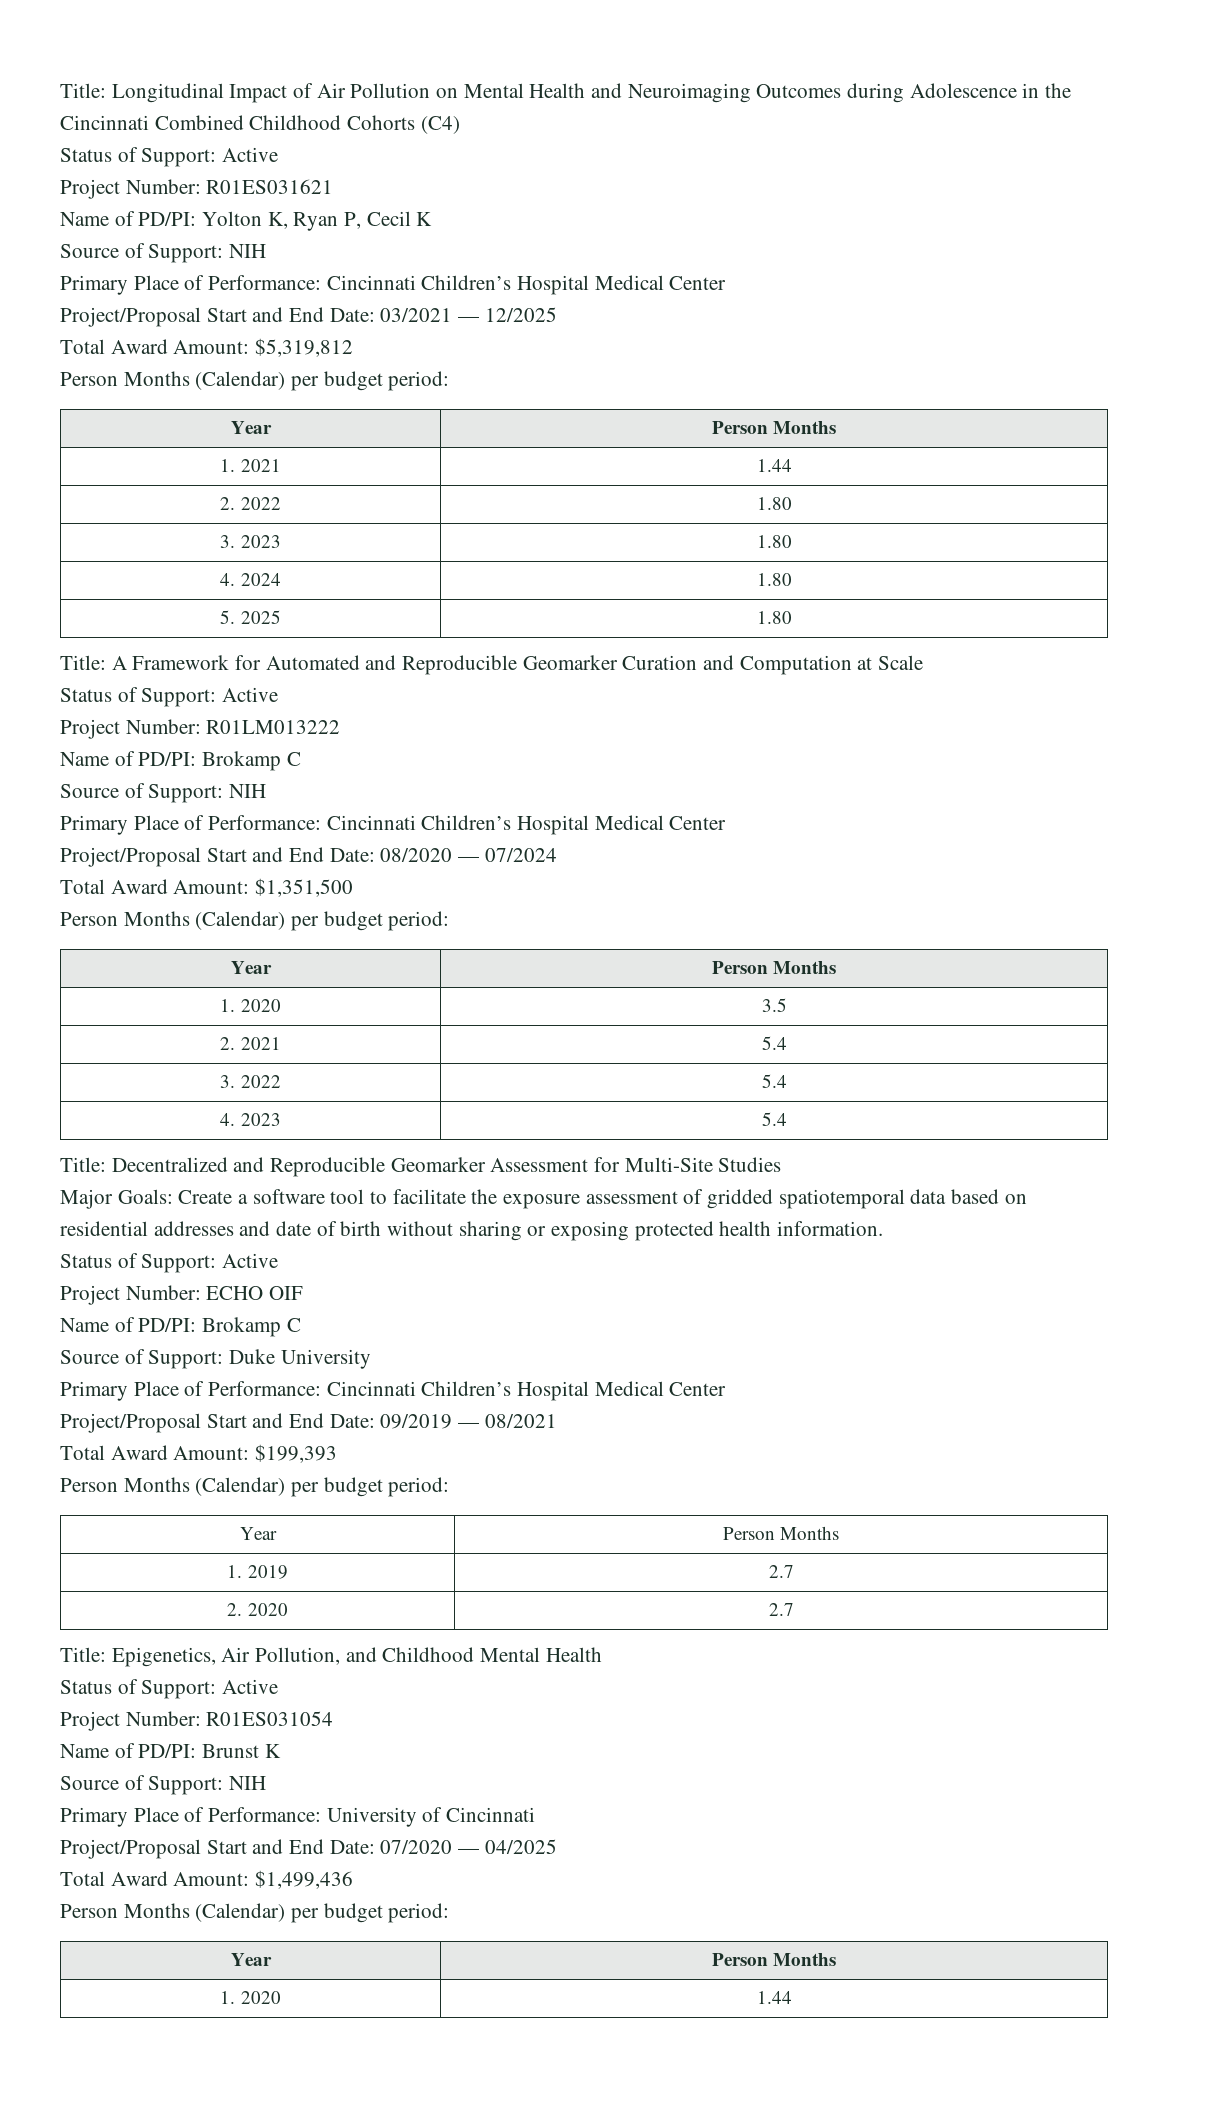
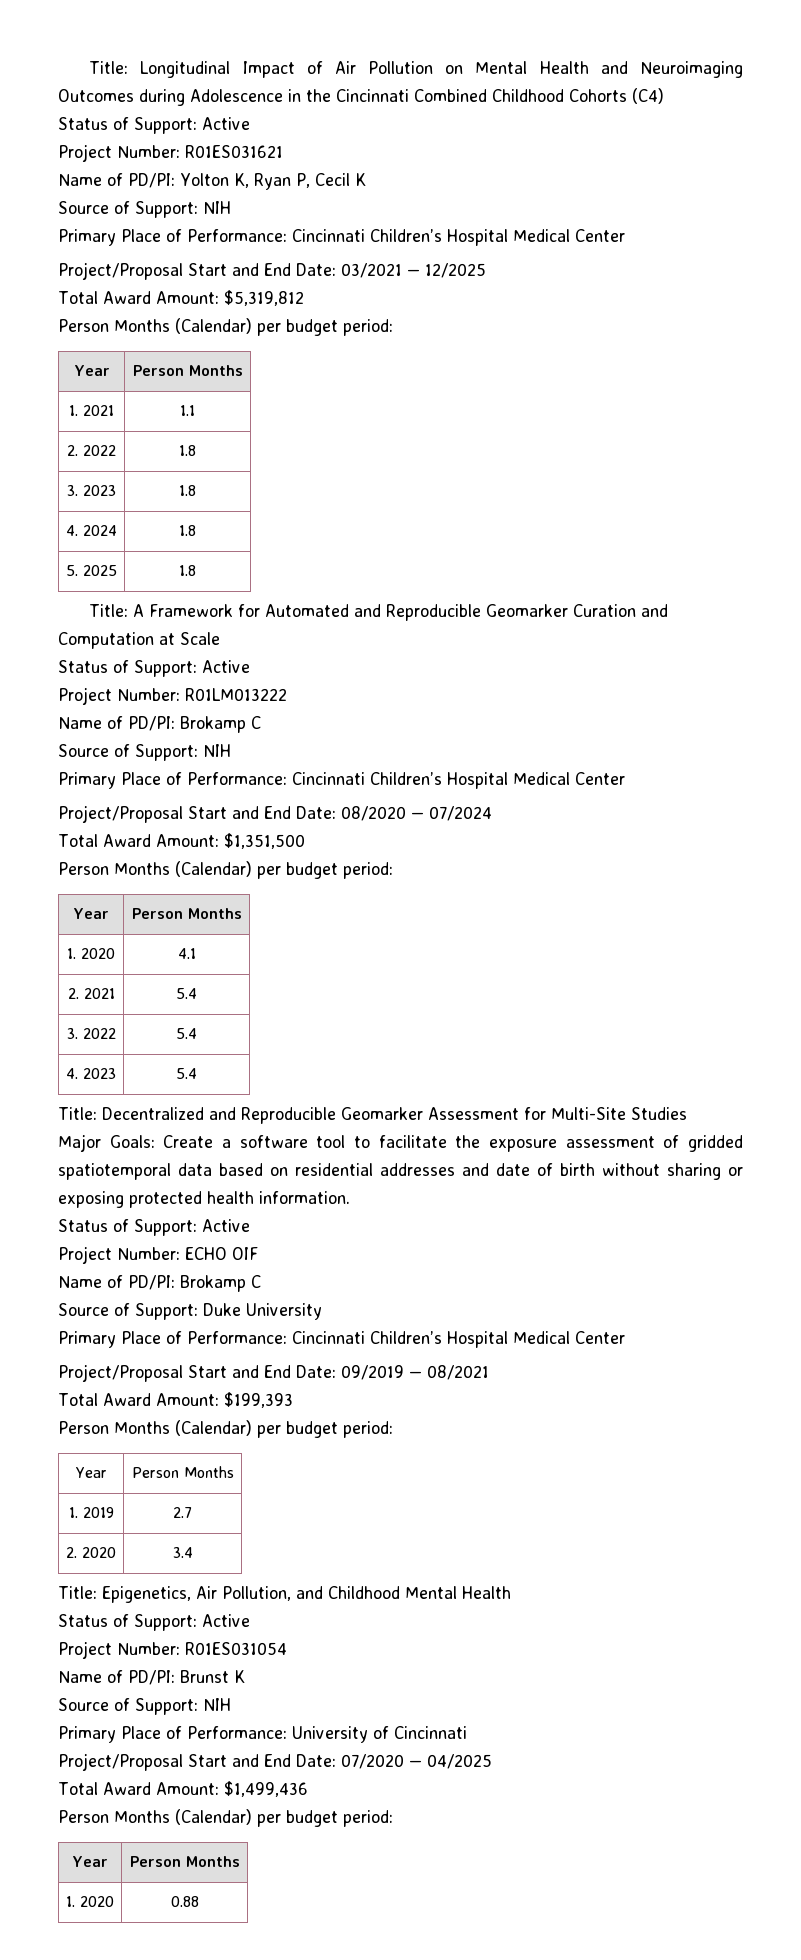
- 1. 2021 | 1.44
+ 1. 2021 | 1.1
- 2. 2022 | 1.80
+ 2. 2022 | 1.8
- 3. 2023 | 1.80
+ 3. 2023 | 1.8
- 4. 2024 | 1.80
+ 4. 2024 | 1.8
- 5. 2025 | 1.80
+ 5. 2025 | 1.8
- 1. 2020 | 3.5
+ 1. 2020 | 4.1
- 2. 2020 | 2.7
+ 2. 2020 | 3.4
- 1. 2020 | 1.44
+ 1. 2020 | 0.88

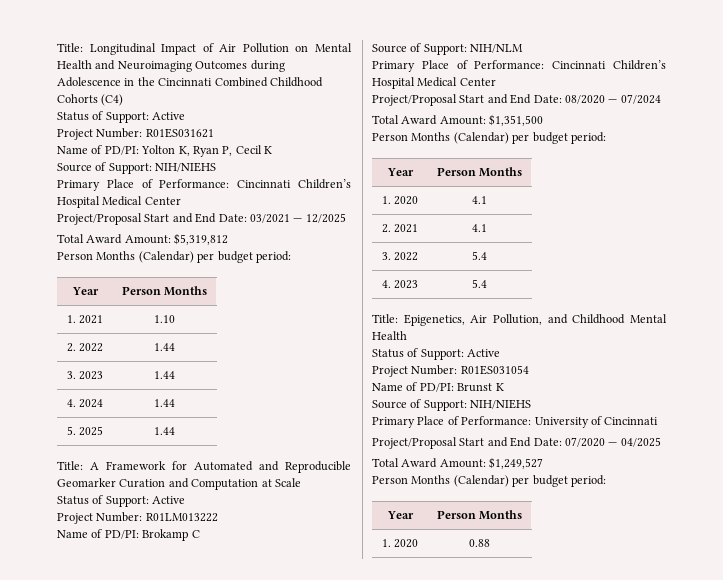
  Name of PD/PI: Yolton K, Ryan P, Cecil K
- Source of Support: NIH
+ Source of Support: NIH/NIEHS
- 1. 2021 | 1.1
+ 1. 2021 | 1.10
- 2. 2022 | 1.8
+ 2. 2022 | 1.44
- 3. 2023 | 1.8
+ 3. 2023 | 1.44
- 4. 2024 | 1.8
+ 4. 2024 | 1.44
- 5. 2025 | 1.8
+ 5. 2025 | 1.44
  Project Number: R01LM013222
  Name of PD/PI: Brokamp C
- Source of Support: NIH
+ Source of Support: NIH/NLM
- 2. 2021 | 5.4
+ 2. 2021 | 4.1
- Title: Decentralized and Reproducible Geomarker Assessment for Multi-Site Studies
- Major Goals: Create a software tool to facilitate the exposure assessment of gridded spatiotemporal data based on residential addresses and date of birth without sharing or exposing protected health information.
- Status of Support: Active
- Project Number: ECHO OIF
- Name of PD/PI: Brokamp C
- Source of Support: Duke University
- Primary Place of Performance: Cincinnati Children’s Hospital Medical Center
- Project/Proposal Start and End Date: 09/2019 — 08/2021
- Total Award Amount: $199,393
- Person Months (Calendar) per budget period:
- Year | Person Months
- 1. 2019 | 2.7
- 2. 2020 | 3.4
  Name of PD/PI: Brunst K
- Source of Support: NIH
+ Source of Support: NIH/NIEHS
- Total Award Amount: $1,499,436
+ Total Award Amount: $1,249,527

